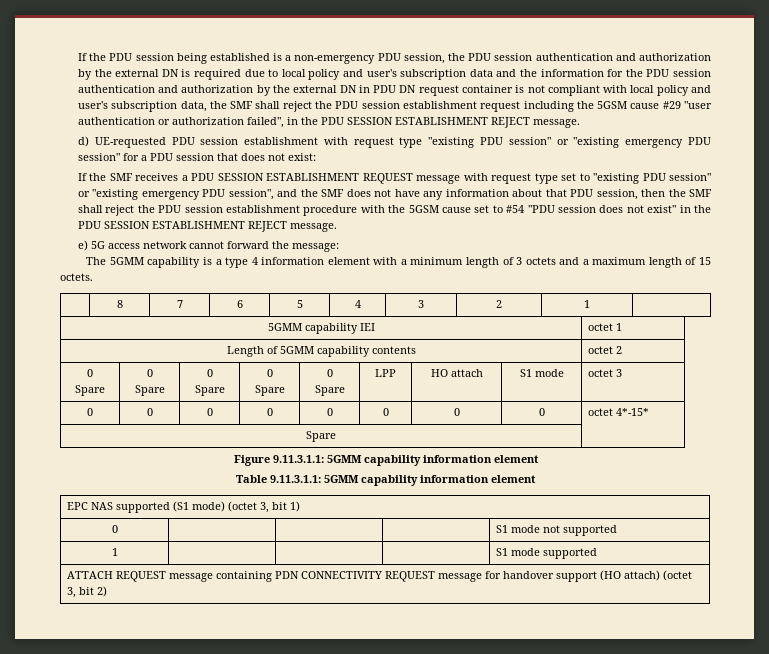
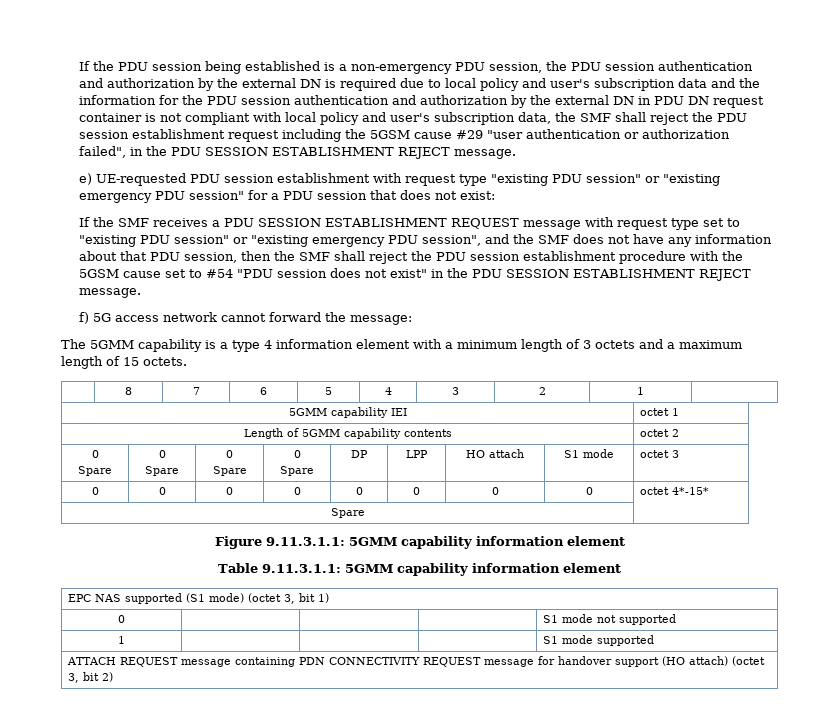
- d) UE-requested PDU session establishment with request type "existing PDU session" or "existing emergency PDU session" for a PDU session that does not exist:
+ e) UE-requested PDU session establishment with request type "existing PDU session" or "existing emergency PDU session" for a PDU session that does not exist:
- e) 5G access network cannot forward the message:
+ f) 5G access network cannot forward the message:
  Length of 5GMM capability contents | octet 2
  0
  Spare | 0
  Spare | 0
  Spare | 0
- Spare | 0
- Spare | LPP | HO attach | S1 mode | octet 3
+ Spare | DP | LPP | HO attach | S1 mode | octet 3

